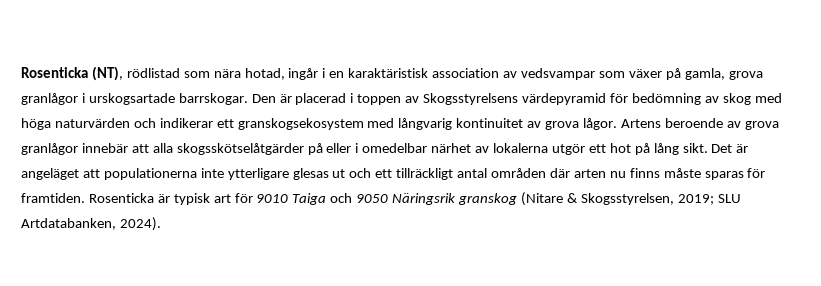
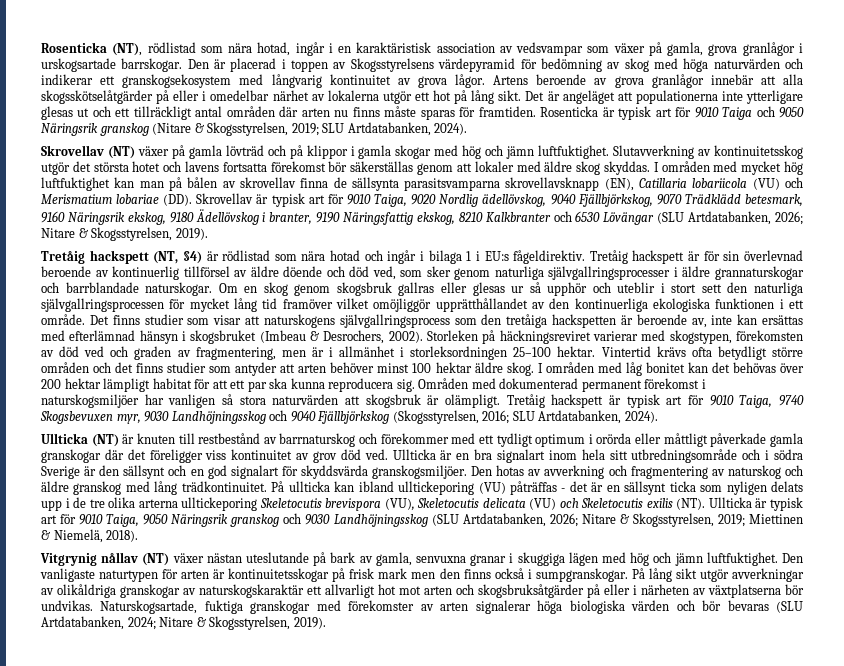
+ Skrovellav (NT) växer på gamla lövträd och på klippor i gamla skogar med hög och jämn luftfuktighet. Slutavverkning av kontinuitetsskog utgör det största hotet och lavens fortsatta förekomst bör säkerställas genom att lokaler med äldre skog skyddas. I områden med mycket hög luftfuktighet kan man på bålen av skrovellav finna de sällsynta parasitsvamparna skrovellavsknapp (EN), Catillaria lobariicola (VU) och Merismatium lobariae (DD). Skrovellav är typisk art för 9010 Taiga, 9020 Nordlig ädellövskog, 9040 Fjällbjörkskog, 9070 Trädklädd betesmark, 9160 Näringsrik ekskog, 9180 Ädellövskog i branter, 9190 Näringsfattig ekskog, 8210 Kalkbranter och 6530 Lövängar (SLU Artdatabanken, 2026; Nitare & Skogsstyrelsen, 2019).
+ Tretåig hackspett (NT, §4) är rödlistad som nära hotad och ingår i bilaga 1 i EU:s fågeldirektiv. Tretåig hackspett är för sin överlevnad beroende av kontinuerlig tillförsel av äldre döende och död ved, som sker genom naturliga självgallringsprocesser i äldre grannaturskogar och barrblandade naturskogar. Om en skog genom skogsbruk gallras eller glesas ur så upphör och uteblir i stort sett den naturliga självgallringsprocessen för mycket lång tid framöver vilket omöjliggör upprätthållandet av den kontinuerliga ekologiska funktionen i ett område. Det finns studier som visar att naturskogens självgallringsprocess som den tretåiga hackspetten är beroende av, inte kan ersättas med efterlämnad hänsyn i skogsbruket (Imbeau & Desrochers, 2002). Storleken på häckningsreviret varierar med skogstypen, förekomsten av död ved och graden av fragmentering, men är i allmänhet i storleksordningen 25–100 hektar. Vintertid krävs ofta betydligt större områden och det finns studier som antyder att arten behöver minst 100 hektar äldre skog. I områden med låg bonitet kan det behövas över 200 hektar lämpligt habitat för att ett par ska kunna reproducera sig. Områden med dokumenterad permanent förekomst i naturskogsmiljöer har vanligen så stora naturvärden att skogsbruk är olämpligt. Tretåig hackspett är typisk art för 9010 Taiga, 9740 Skogsbevuxen myr, 9030 Landhöjningsskog och 9040 Fjällbjörkskog (Skogsstyrelsen, 2016; SLU Artdatabanken, 2024).
+ Ullticka (NT) är knuten till restbestånd av barrnaturskog och förekommer med ett tydligt optimum i orörda eller måttligt påverkade gamla granskogar där det föreligger viss kontinuitet av grov död ved. Ullticka är en bra signalart inom hela sitt utbredningsområde och i södra Sverige är den sällsynt och en god signalart för skyddsvärda granskogsmiljöer. Den hotas av avverkning och fragmentering av naturskog och äldre granskog med lång trädkontinuitet. På ullticka kan ibland ulltickeporing (VU) påträffas - det är en sällsynt ticka som nyligen delats upp i de tre olika arterna ulltickeporing Skeletocutis brevispora (VU), Skeletocutis delicata (VU) och Skeletocutis exilis (NT). Ullticka är typisk art för 9010 Taiga, 9050 Näringsrik granskog och 9030 Landhöjningsskog (SLU Artdatabanken, 2026; Nitare & Skogsstyrelsen, 2019; Miettinen & Niemelä, 2018).
+ Vitgrynig nållav (NT) växer nästan uteslutande på bark av gamla, senvuxna granar i skuggiga lägen med hög och jämn luftfuktighet. Den vanligaste naturtypen för arten är kontinuitetsskogar på frisk mark men den finns också i sumpgranskogar. På lång sikt utgör avverkningar av olikåldriga granskogar av naturskogskaraktär ett allvarligt hot mot arten och skogsbruksåtgärder på eller i närheten av växtplatserna bör undvikas. Naturskogsartade, fuktiga granskogar med förekomster av arten signalerar höga biologiska värden och bör bevaras (SLU Artdatabanken, 2024; Nitare & Skogsstyrelsen, 2019).

